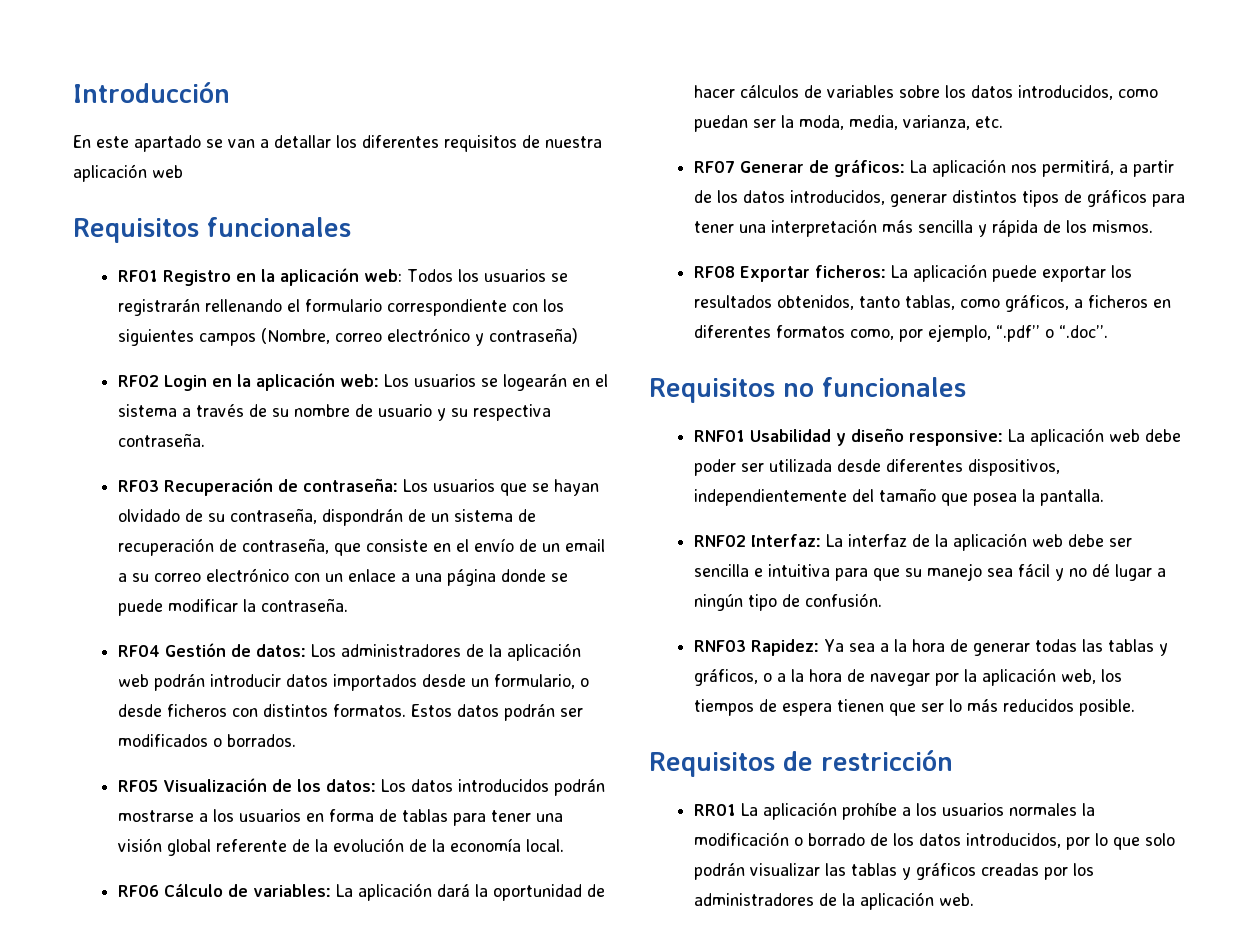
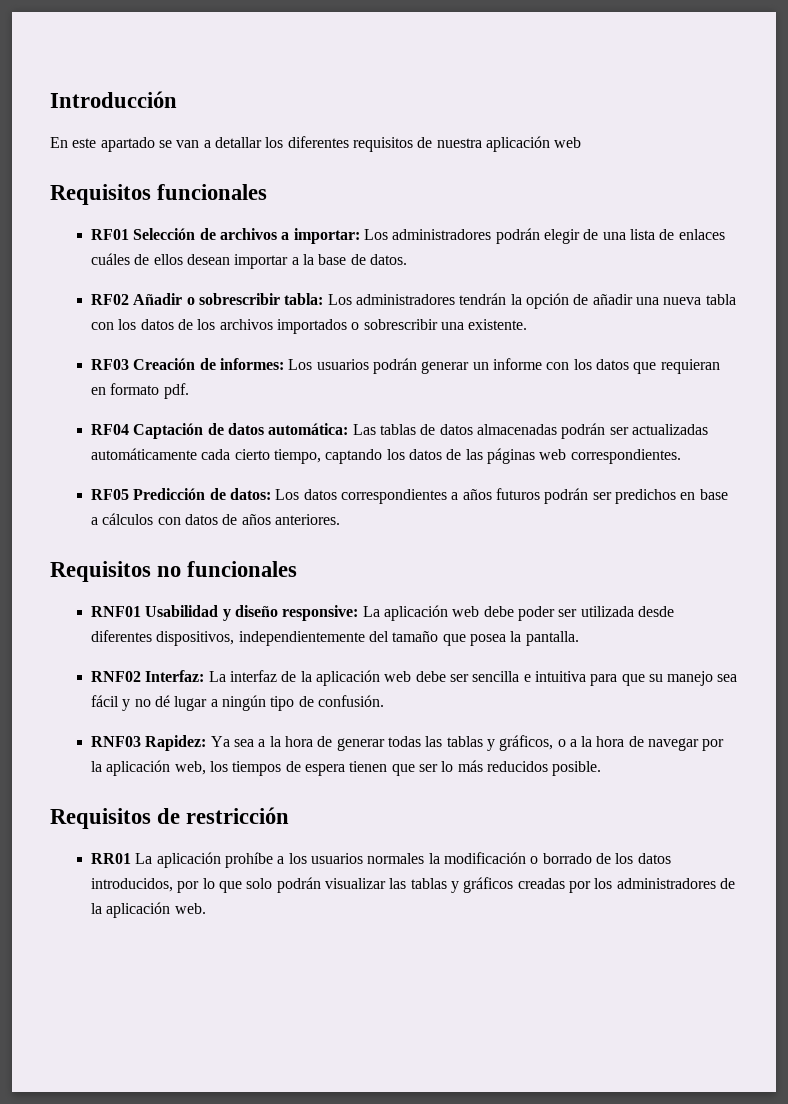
- RF01 Registro en la aplicación web: Todos los usuarios se registrarán rellenando el formulario correspondiente con los siguientes campos (Nombre, correo electrónico y contraseña)
- RF02 Login en la aplicación web: Los usuarios se logearán en el sistema a través de su nombre de usuario y su respectiva contraseña.
- RF03 Recuperación de contraseña: Los usuarios que se hayan olvidado de su contraseña, dispondrán de un sistema de recuperación de contraseña, que consiste en el envío de un email a su correo electrónico con un enlace a una página donde se puede modificar la contraseña.
- RF04 Gestión de datos: Los administradores de la aplicación web podrán introducir datos importados desde un formulario, o desde ficheros con distintos formatos. Estos datos podrán ser modificados o borrados.
- RF05 Visualización de los datos: Los datos introducidos podrán mostrarse a los usuarios en forma de tablas para tener una visión global referente de la evolución de la economía local.
- RF06 Cálculo de variables: La aplicación dará la oportunidad de hacer cálculos de variables sobre los datos introducidos, como puedan ser la moda, media, varianza, etc.
- RF07 Generar de gráficos: La aplicación nos permitirá, a partir de los datos introducidos, generar distintos tipos de gráficos para tener una interpretación más sencilla y rápida de los mismos.
- RF08 Exportar ficheros: La aplicación puede exportar los resultados obtenidos, tanto tablas, como gráficos, a ficheros en diferentes formatos como, por ejemplo, “.pdf’’ o “.doc’’.
+ RF01 Selección de archivos a importar: Los administradores podrán elegir de una lista de enlaces cuáles de ellos desean importar a la base de datos.
+ RF02 Añadir o sobrescribir tabla: Los administradores tendrán la opción de añadir una nueva tabla con los datos de los archivos importados o sobrescribir una existente.
+ RF03 Creación de informes: Los usuarios podrán generar un informe con los datos que requieran en formato pdf.
+ RF04 Captación de datos automática: Las tablas de datos almacenadas podrán ser actualizadas automáticamente cada cierto tiempo, captando los datos de las páginas web correspondientes.
+ RF05 Predicción de datos: Los datos correspondientes a años futuros podrán ser predichos en base a cálculos con datos de años anteriores.

